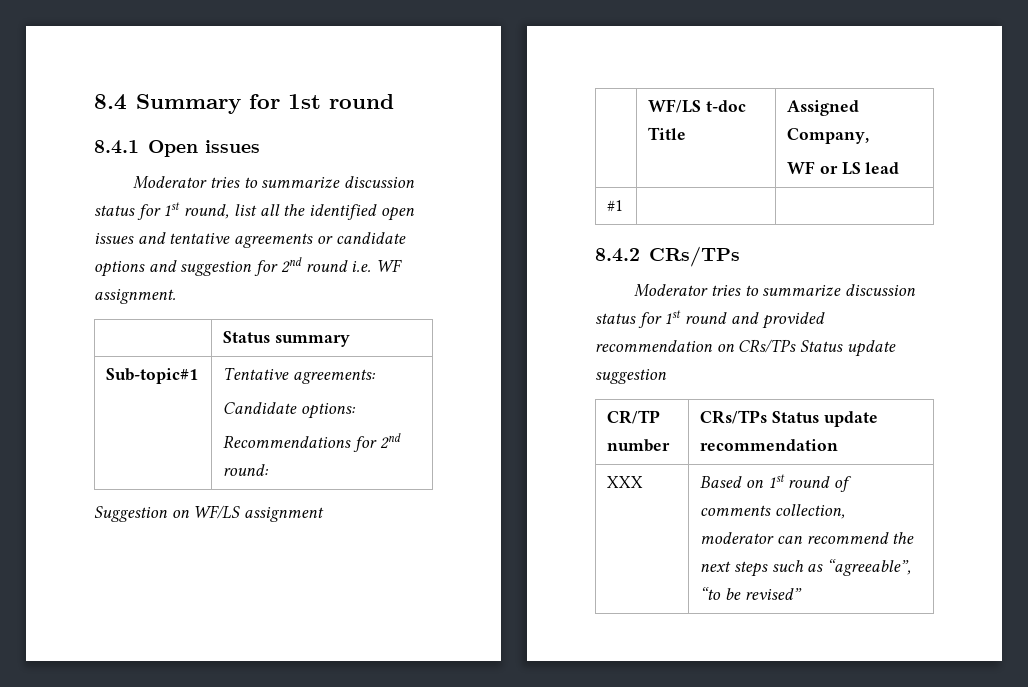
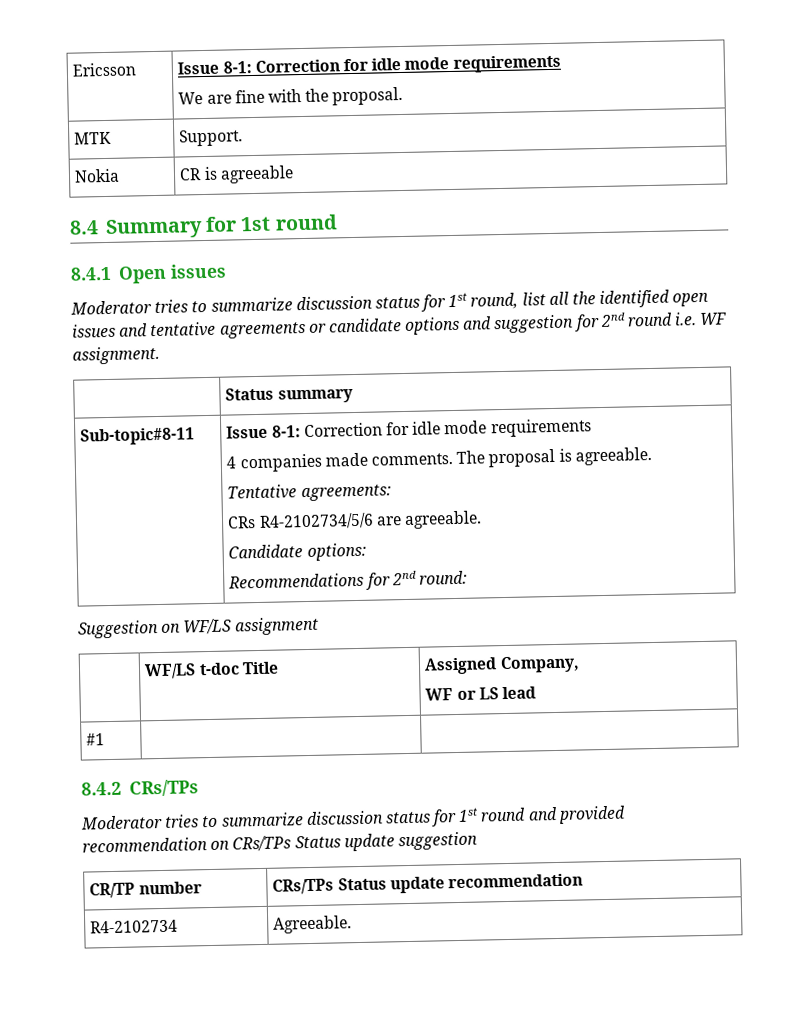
+ Ericsson | Issue 8-1: Correction for idle mode requirements
+ We are fine with the proposal.
+ MTK | Support.
+ Nokia | CR is agreeable
- Sub-topic#1 | Tentative agreements:
+ Sub-topic#8-11 | Issue 8-1: Correction for idle mode requirements
+ 4 companies made comments. The proposal is agreeable.
+ Tentative agreements:
+ CRs R4-2102734/5/6 are agreeable.
- XXX | Based on 1st round of comments collection, moderator can recommend the next steps such as “agreeable”, “to be revised”
+ R4-2102734 | Agreeable.

